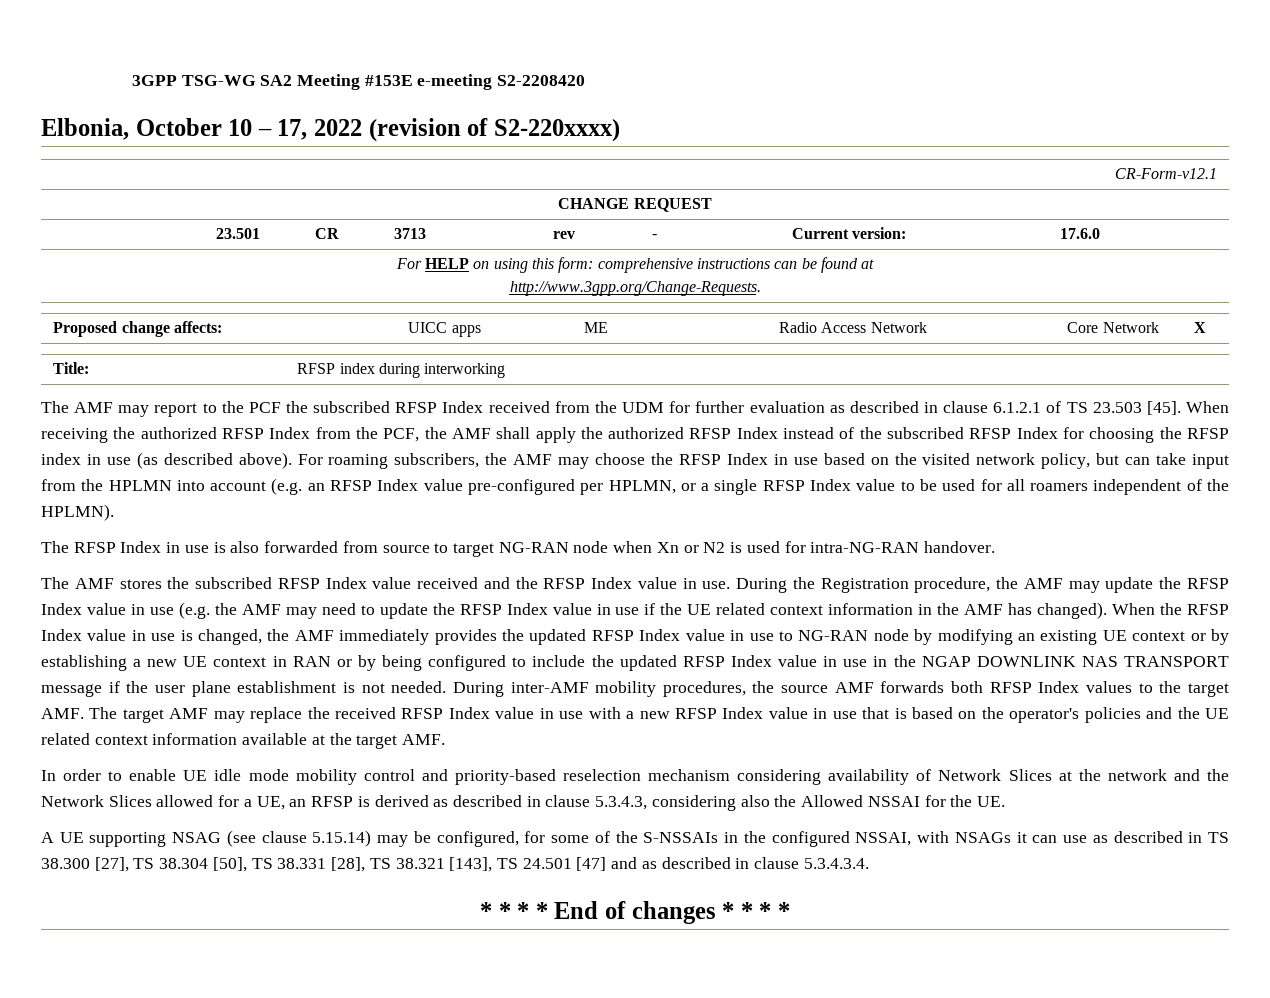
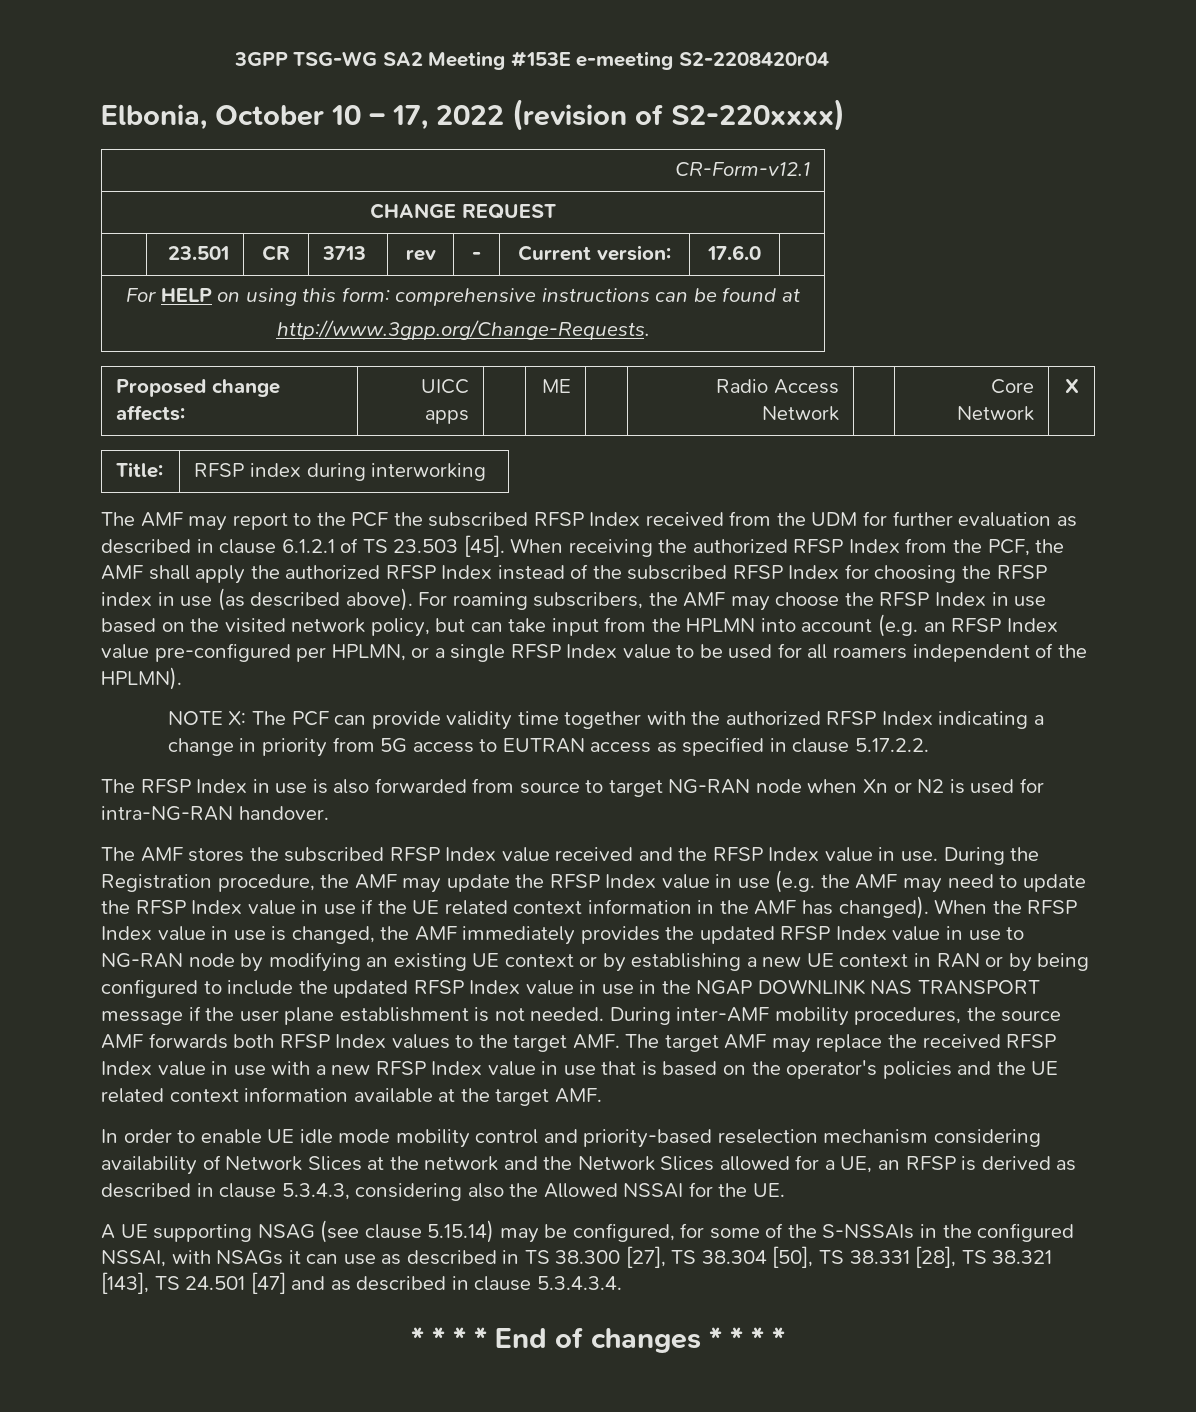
- 3GPP TSG-WG SA2 Meeting #153E e-meeting S2-2208420
+ 3GPP TSG-WG SA2 Meeting #153E e-meeting S2-2208420r04
+ NOTE X: The PCF can provide validity time together with the authorized RFSP Index indicating a change in priority from 5G access to EUTRAN access as specified in clause 5.17.2.2.

